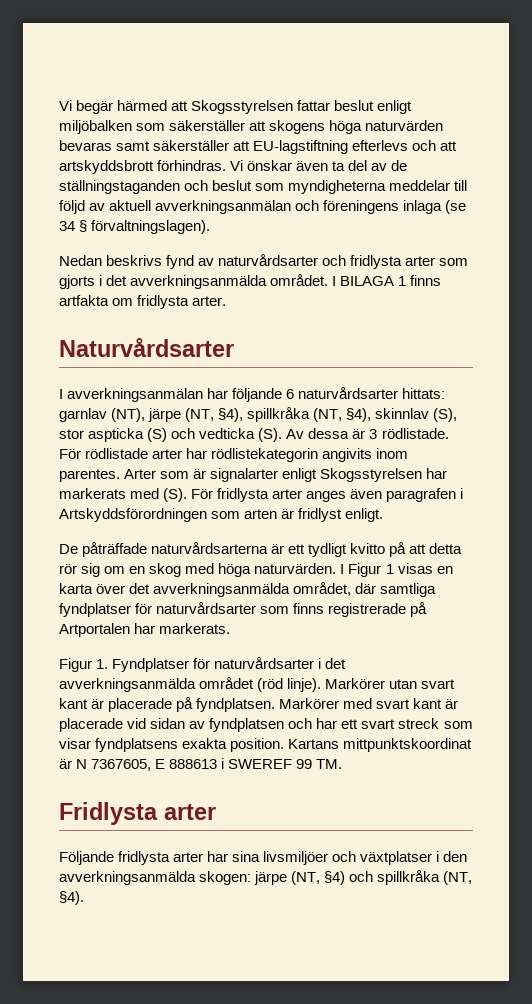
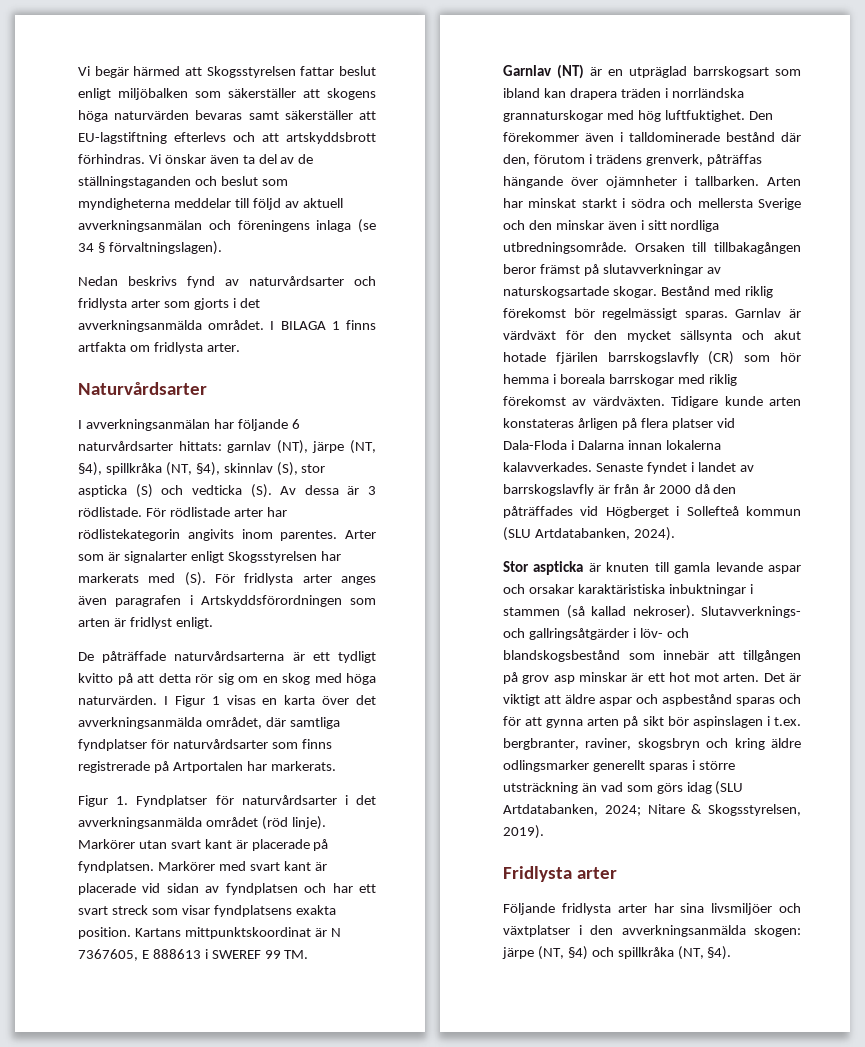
+ Garnlav (NT) är en utpräglad barrskogsart som ibland kan drapera träden i norrländska grannaturskogar med hög luftfuktighet. Den förekommer även i talldominerade bestånd där den, förutom i trädens grenverk, påträffas hängande över ojämnheter i tallbarken. Arten har minskat starkt i södra och mellersta Sverige och den minskar även i sitt nordliga utbredningsområde. Orsaken till tillbakagången beror främst på slutavverkningar av naturskogsartade skogar. Bestånd med riklig förekomst bör regelmässigt sparas. Garnlav är värdväxt för den mycket sällsynta och akut hotade fjärilen barrskogslavfly (CR) som hör hemma i boreala barrskogar med riklig förekomst av värdväxten. Tidigare kunde arten konstateras årligen på flera platser vid Dala-Floda i Dalarna innan lokalerna kalavverkades. Senaste fyndet i landet av barrskogslavfly är från år 2000 då den påträffades vid Högberget i Sollefteå kommun (SLU Artdatabanken, 2024).
+ Stor aspticka är knuten till gamla levande aspar och orsakar karaktäristiska inbuktningar i stammen (så kallad nekroser). Slutavverknings- och gallringsåtgärder i löv- och blandskogsbestånd som innebär att tillgången på grov asp minskar är ett hot mot arten. Det är viktigt att äldre aspar och aspbestånd sparas och för att gynna arten på sikt bör aspinslagen i t.ex. bergbranter, raviner, skogsbryn och kring äldre odlingsmarker generellt sparas i större utsträckning än vad som görs idag (SLU Artdatabanken, 2024; Nitare & Skogsstyrelsen, 2019).

